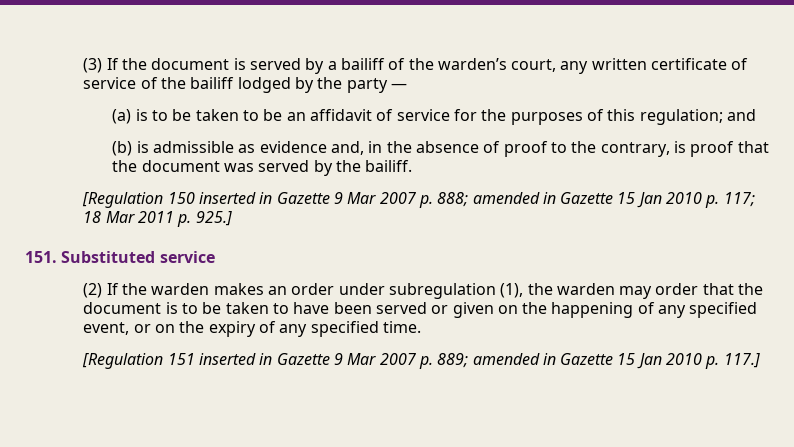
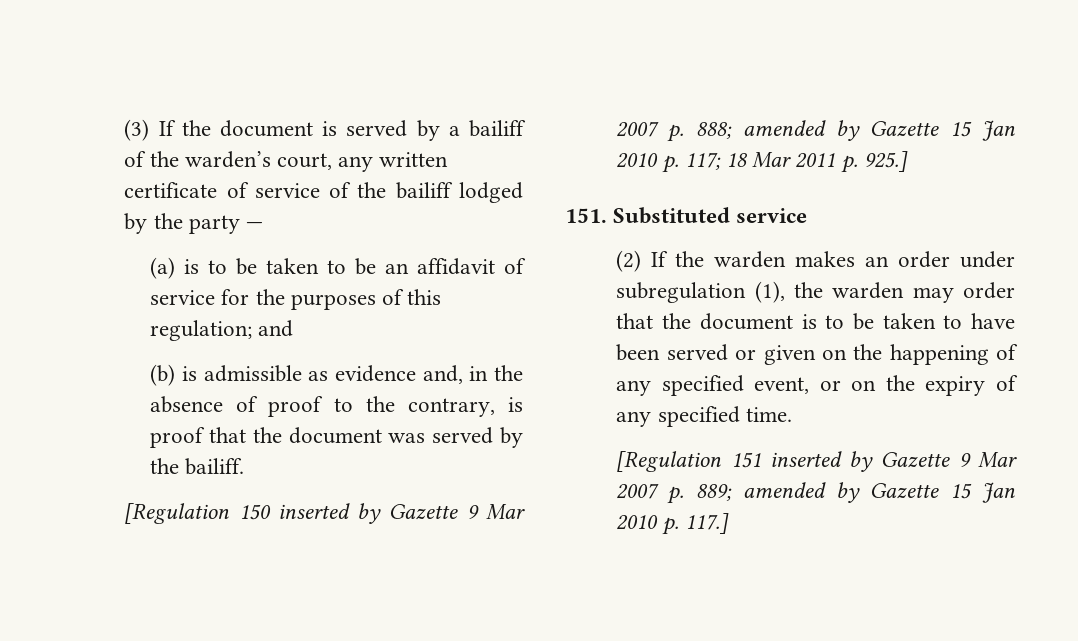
- [Regulation 150 inserted in Gazette 9 Mar 2007 p. 888; amended in Gazette 15 Jan 2010 p. 117; 18 Mar 2011 p. 925.]
+ [Regulation 150 inserted by Gazette 9 Mar 2007 p. 888; amended by Gazette 15 Jan 2010 p. 117; 18 Mar 2011 p. 925.]
- [Regulation 151 inserted in Gazette 9 Mar 2007 p. 889; amended in Gazette 15 Jan 2010 p. 117.]
+ [Regulation 151 inserted by Gazette 9 Mar 2007 p. 889; amended by Gazette 15 Jan 2010 p. 117.]

